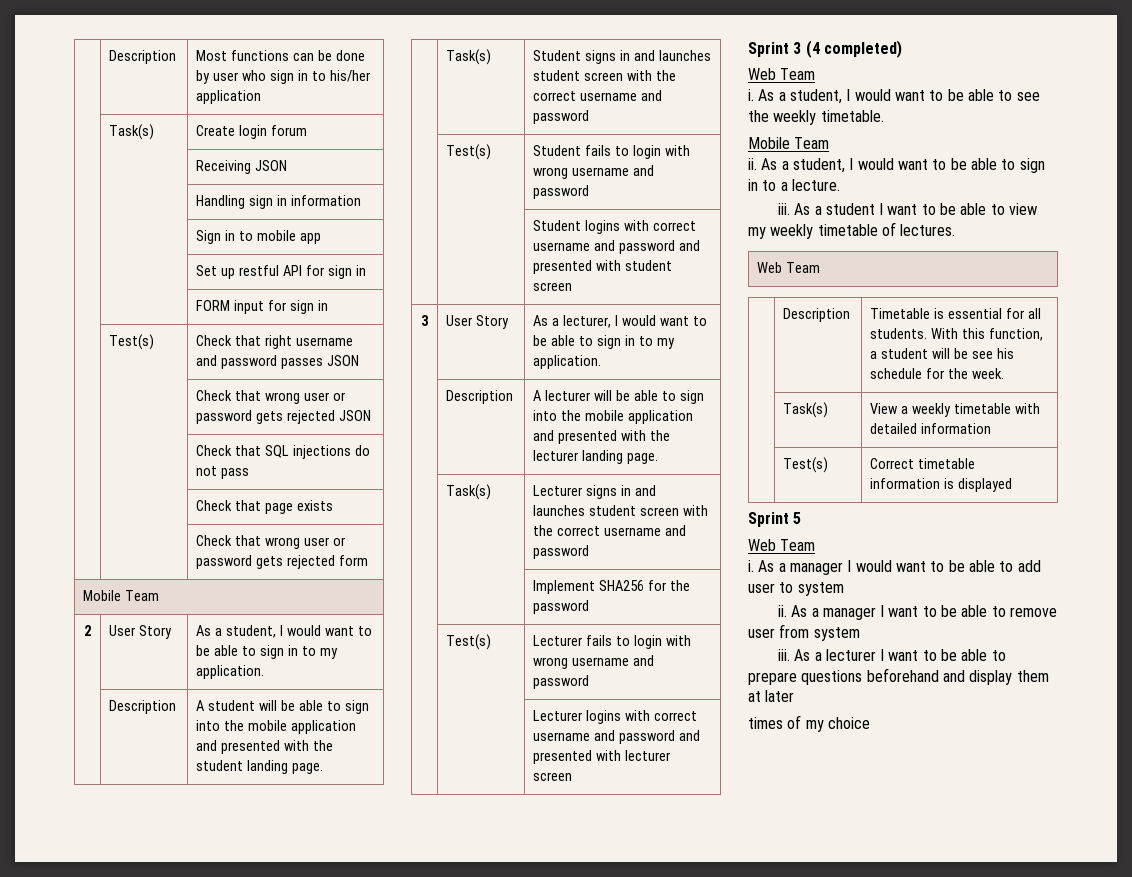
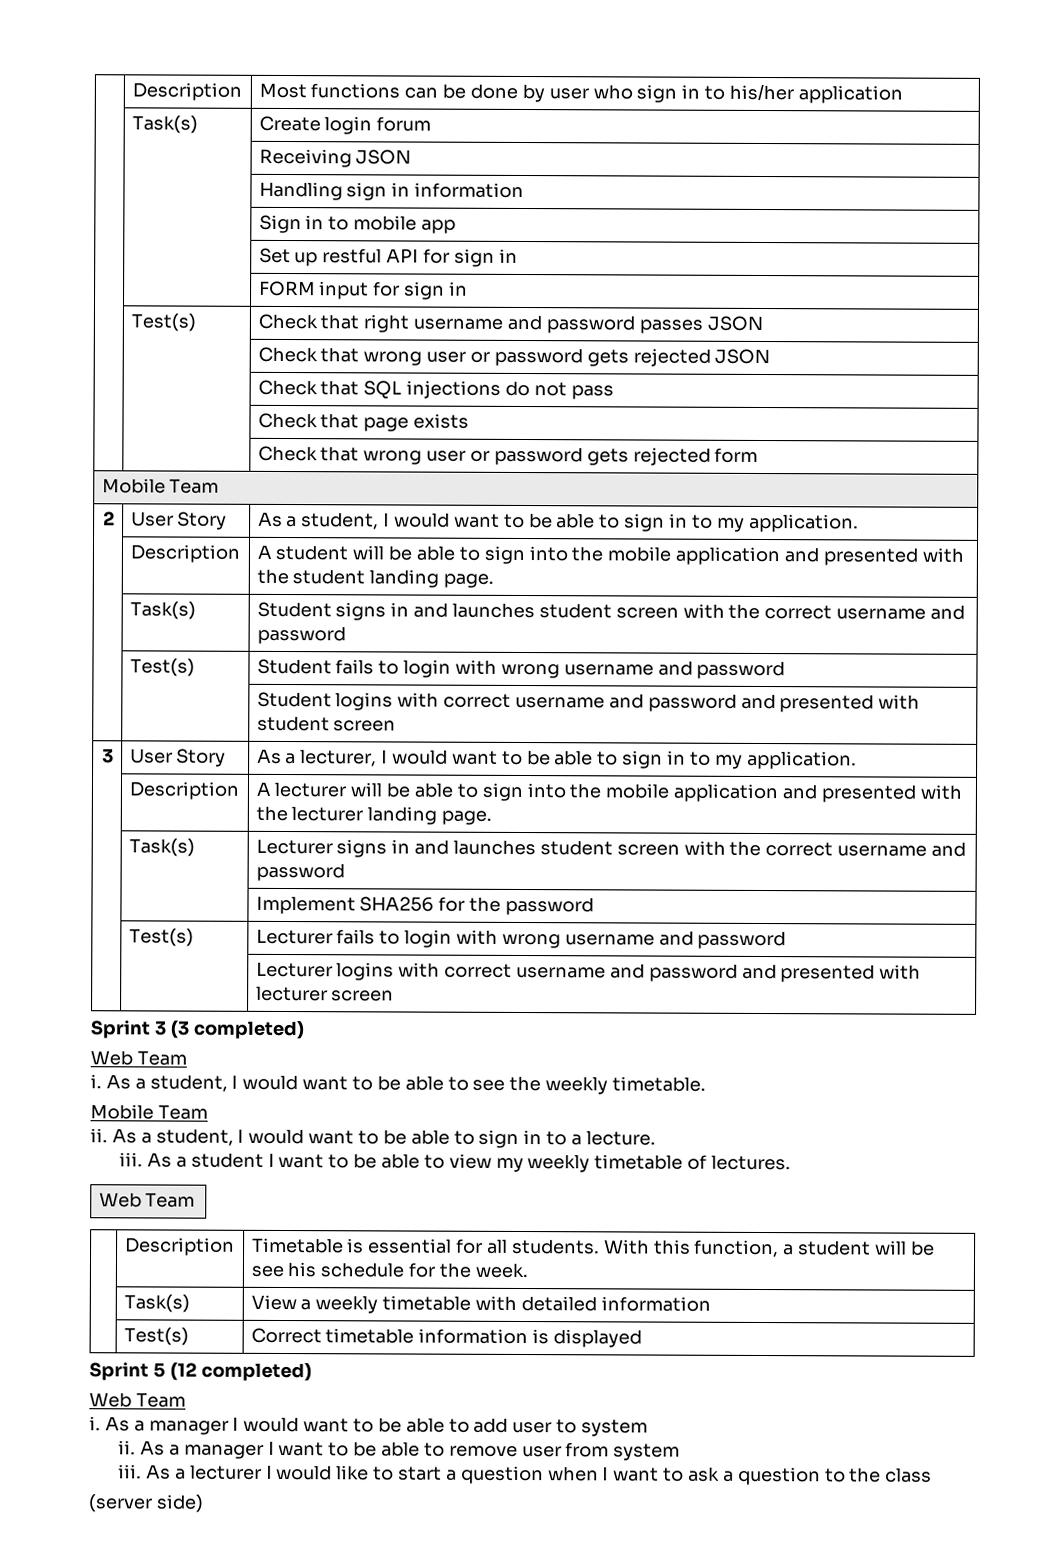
- Sprint 3 (4 completed)
+ Sprint 3 (3 completed)
- Sprint 5
+ Sprint 5 (12 completed)
- As a lecturer I want to be able to prepare questions beforehand and display them at later
- times of my choice
+ As a lecturer I would like to start a question when I want to ask a question to the class
+ (server side)

